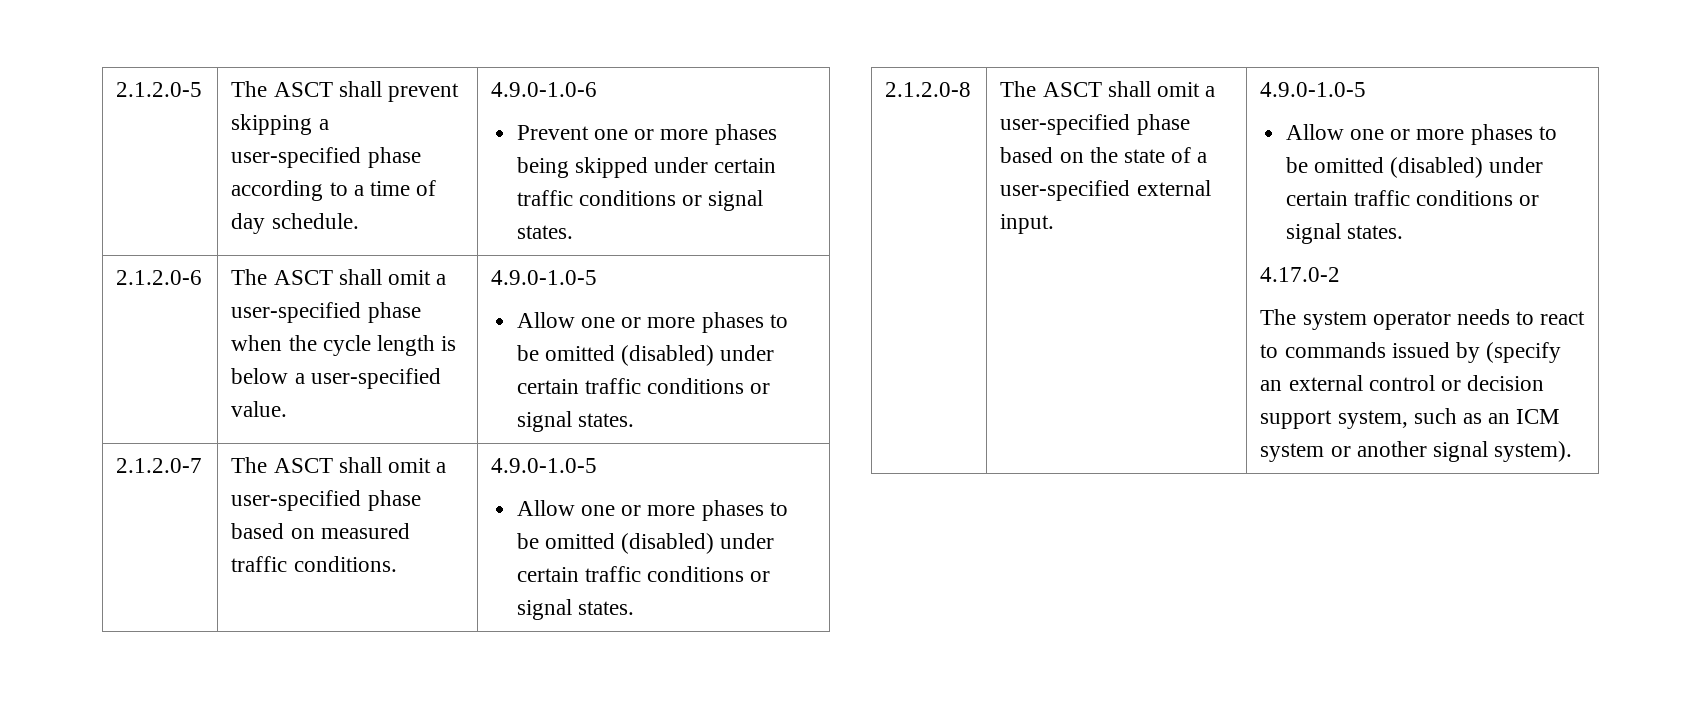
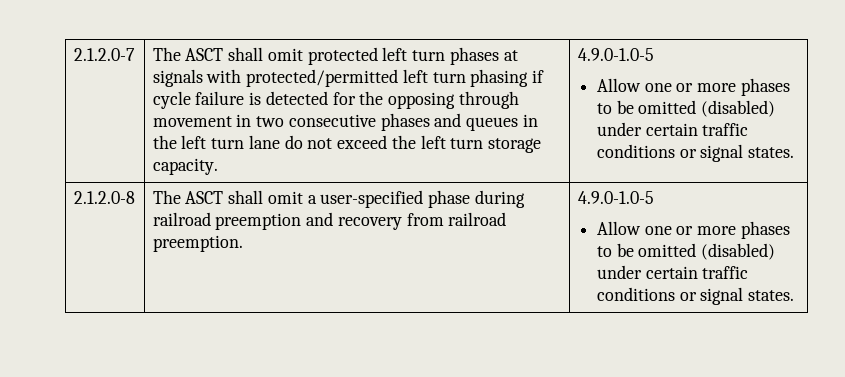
- 2.1.2.0-5 | The ASCT shall prevent skipping a user-specified phase according to a time of day schedule. | 4.9.0-1.0-6
- Prevent one or more phases being skipped under certain traffic conditions or signal states.
- 2.1.2.0-6 | The ASCT shall omit a user-specified phase when the cycle length is below a user-specified value. | 4.9.0-1.0-5
- Allow one or more phases to be omitted (disabled) under certain traffic conditions or signal states.
- 2.1.2.0-7 | The ASCT shall omit a user-specified phase based on measured traffic conditions. | 4.9.0-1.0-5
+ 2.1.2.0-7 | The ASCT shall omit protected left turn phases at signals with protected/permitted left turn phasing if cycle failure is detected for the opposing through movement in two consecutive phases and queues in the left turn lane do not exceed the left turn storage capacity. | 4.9.0-1.0-5
- The ASCT shall omit a user-specified phase based on the state of a user-specified external input.
+ The ASCT shall omit a user-specified phase during railroad preemption and recovery from railroad preemption.
- 4.17.0-2
- The system operator needs to react to commands issued by (specify an external control or decision support system, such as an ICM system or another signal system).

